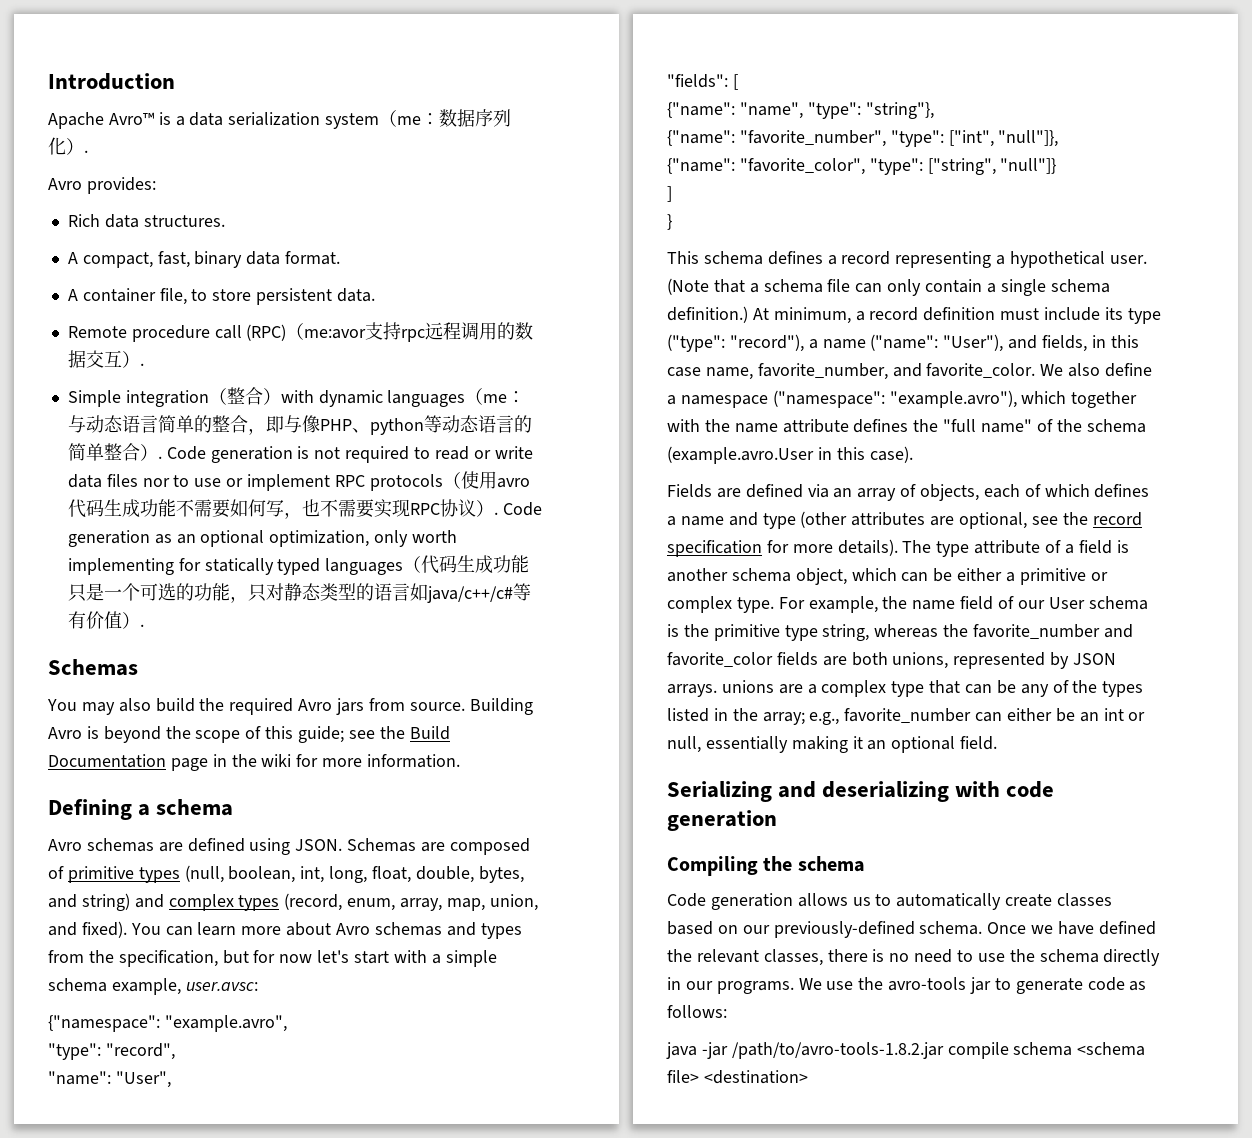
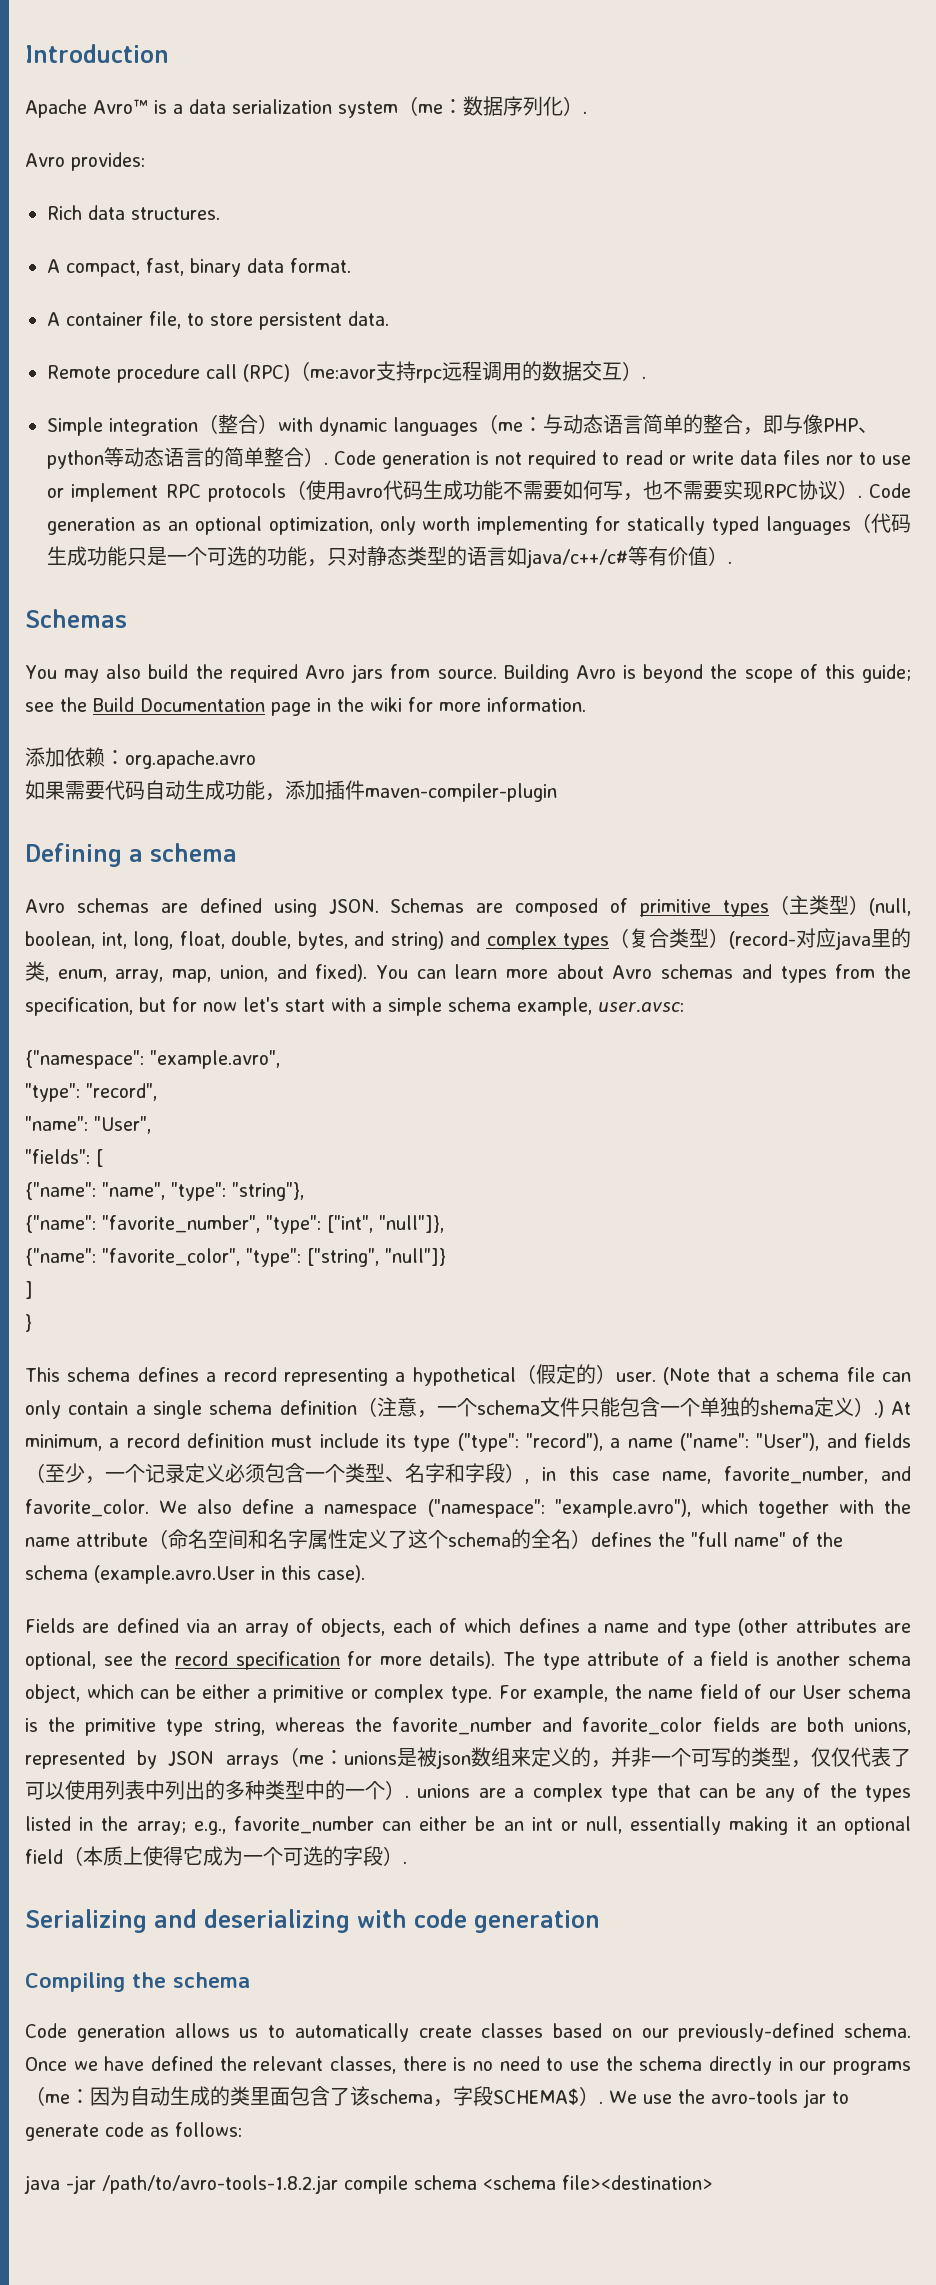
+ 添加依赖：org.apache.avro
+ 如果需要代码自动生成功能，添加插件maven-compiler-plugin
- Schemas are composed of primitive types (null, boolean, int, long, float, double, bytes, and string) and complex types (record, enum, array, map, union, and fixed).
+ Schemas are composed of primitive types（主类型）(null, boolean, int, long, float, double, bytes, and string) and complex types（复合类型）(record-对应java里的类, enum, array, map, union, and fixed).
- This schema defines a record representing a hypothetical user.
+ This schema defines a record representing a hypothetical（假定的）user.
- (Note that a schema file can only contain a single schema definition.)
+ (Note that a schema file can only contain a single schema definition（注意，一个schema文件只能包含一个单独的shema定义）.)
- At minimum, a record definition must include its type ("type": "record"), a name ("name": "User"), and fields, in this case name, favorite_number, and favorite_color.
+ At minimum, a record definition must include its type ("type": "record"), a name ("name": "User"), and fields（至少，一个记录定义必须包含一个类型、名字和字段）, in this case name, favorite_number, and favorite_color.
- We also define a namespace ("namespace": "example.avro"), which together with the name attribute defines the "full name" of the schema (example.avro.User in this case).
+ We also define a namespace ("namespace": "example.avro"), which together with the name attribute（命名空间和名字属性定义了这个schema的全名）defines the "full name" of the schema (example.avro.User in this case).
- For example, the name field of our User schema is the primitive type string, whereas the favorite_number and favorite_color fields are both unions, represented by JSON arrays. unions are a complex type that can be any of the types listed in the array; e.g., favorite_number can either be an int or null, essentially making it an optional field.
+ For example, the name field of our User schema is the primitive type string, whereas the favorite_number and favorite_color fields are both unions, represented by JSON arrays（me：unions是被json数组来定义的，并非一个可写的类型，仅仅代表了可以使用列表中列出的多种类型中的一个）. unions are a complex type that can be any of the types listed in the array; e.g., favorite_number can either be an int or null, essentially making it an optional field（本质上使得它成为一个可选的字段）.
- Once we have defined the relevant classes, there is no need to use the schema directly in our programs.
+ Once we have defined the relevant classes, there is no need to use the schema directly in our programs（me：因为自动生成的类里面包含了该schema，字段SCHEMA$）.
- java -jar /path/to/avro-tools-1.8.2.jar compile schema <schema file> <destination>
+ java -jar /path/to/avro-tools-1.8.2.jar compile schema <schema file><destination>

